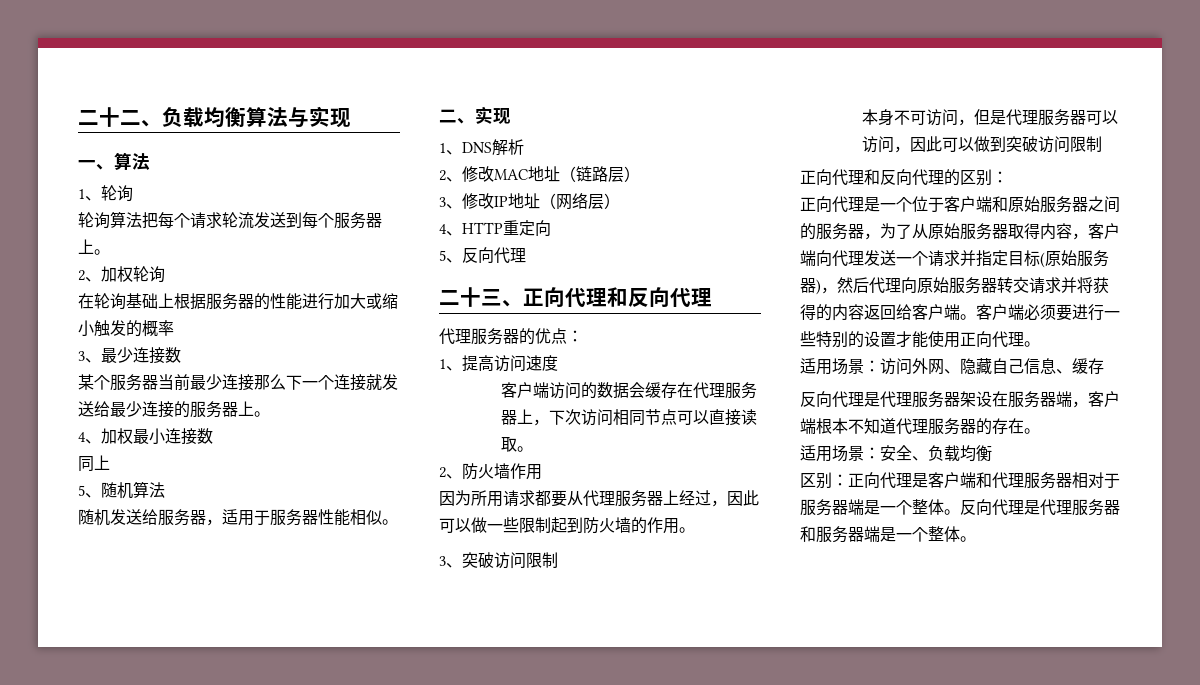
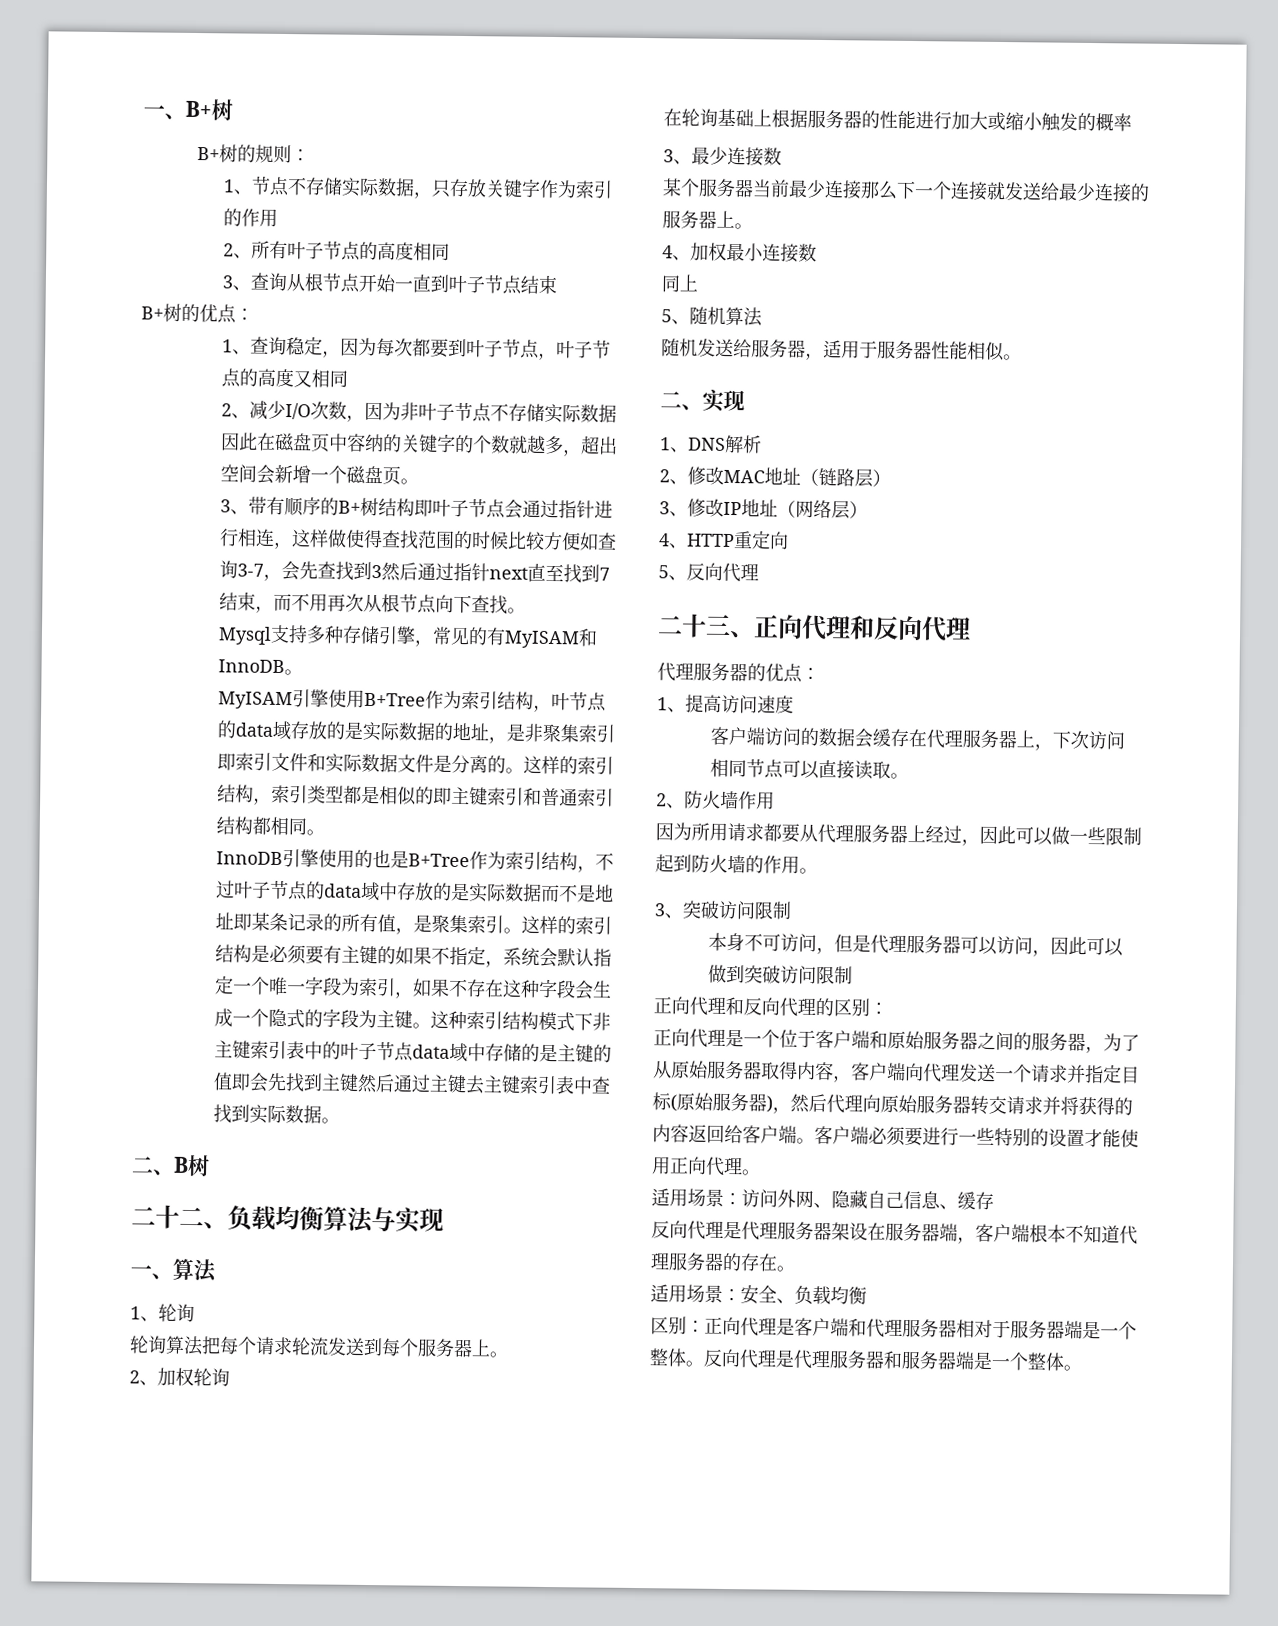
+ 一、B+树
+ B+树的规则：
+ 1、节点不存储实际数据，只存放关键字作为索引的作用
+ 2、所有叶子节点的高度相同
+ 3、查询从根节点开始一直到叶子节点结束
+ B+树的优点：
+ 1、查询稳定，因为每次都要到叶子节点，叶子节点的高度又相同
+ 2、减少I/O次数，因为非叶子节点不存储实际数据因此在磁盘页中容纳的关键字的个数就越多，超出空间会新增一个磁盘页。
+ 3、带有顺序的B+树结构即叶子节点会通过指针进行相连，这样做使得查找范围的时候比较方便如查询3-7，会先查找到3然后通过指针next直至找到7结束，而不用再次从根节点向下查找。
+ Mysql支持多种存储引擎，常见的有MyISAM和InnoDB。
+ MyISAM引擎使用B+Tree作为索引结构，叶节点的data域存放的是实际数据的地址，是非聚集索引即索引文件和实际数据文件是分离的。这样的索引结构，索引类型都是相似的即主键索引和普通索引结构都相同。
+ InnoDB引擎使用的也是B+Tree作为索引结构，不过叶子节点的data域中存放的是实际数据而不是地址即某条记录的所有值，是聚集索引。这样的索引结构是必须要有主键的如果不指定，系统会默认指定一个唯一字段为索引，如果不存在这种字段会生成一个隐式的字段为主键。这种索引结构模式下非主键索引表中的叶子节点data域中存储的是主键的值即会先找到主键然后通过主键去主键索引表中查找到实际数据。
+ 二、B树

